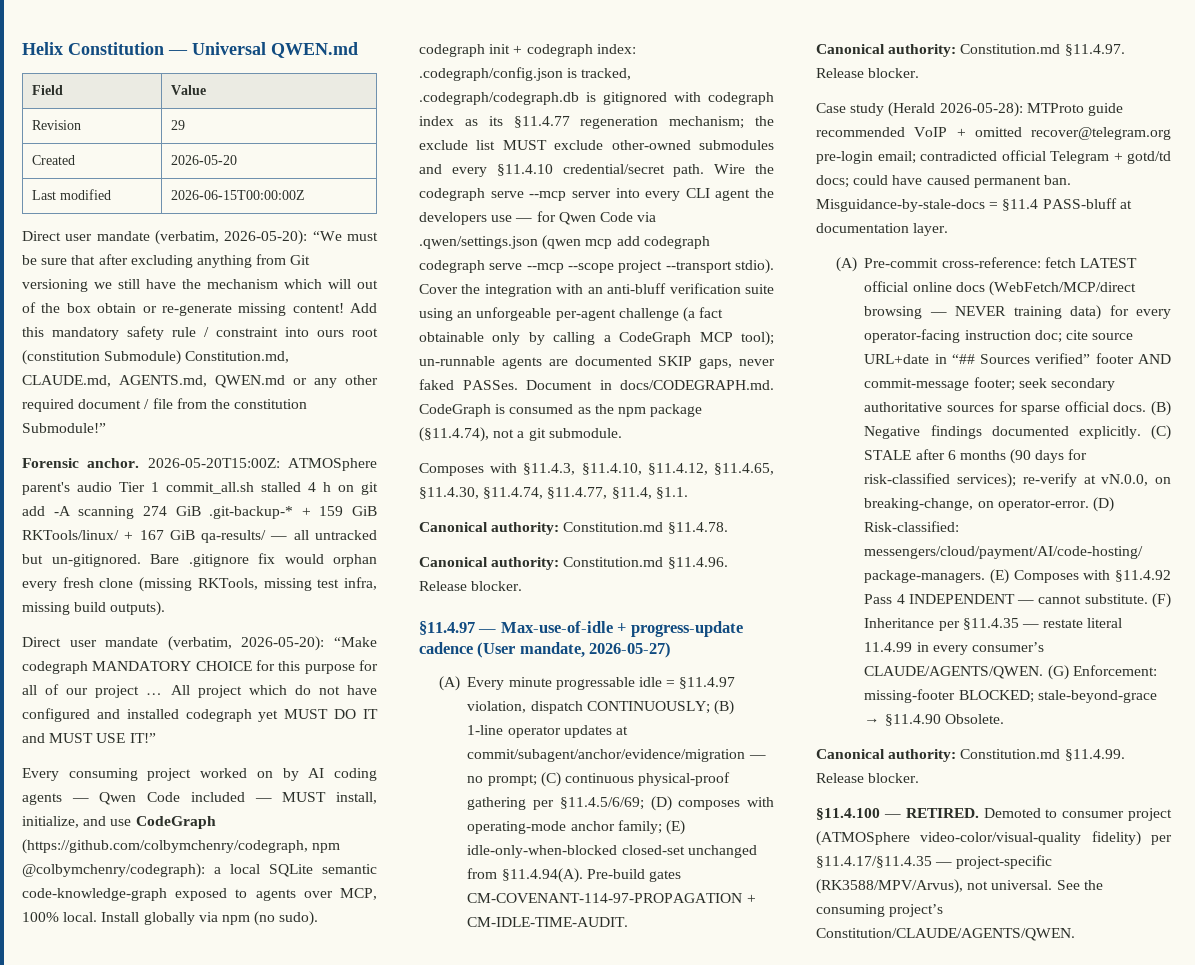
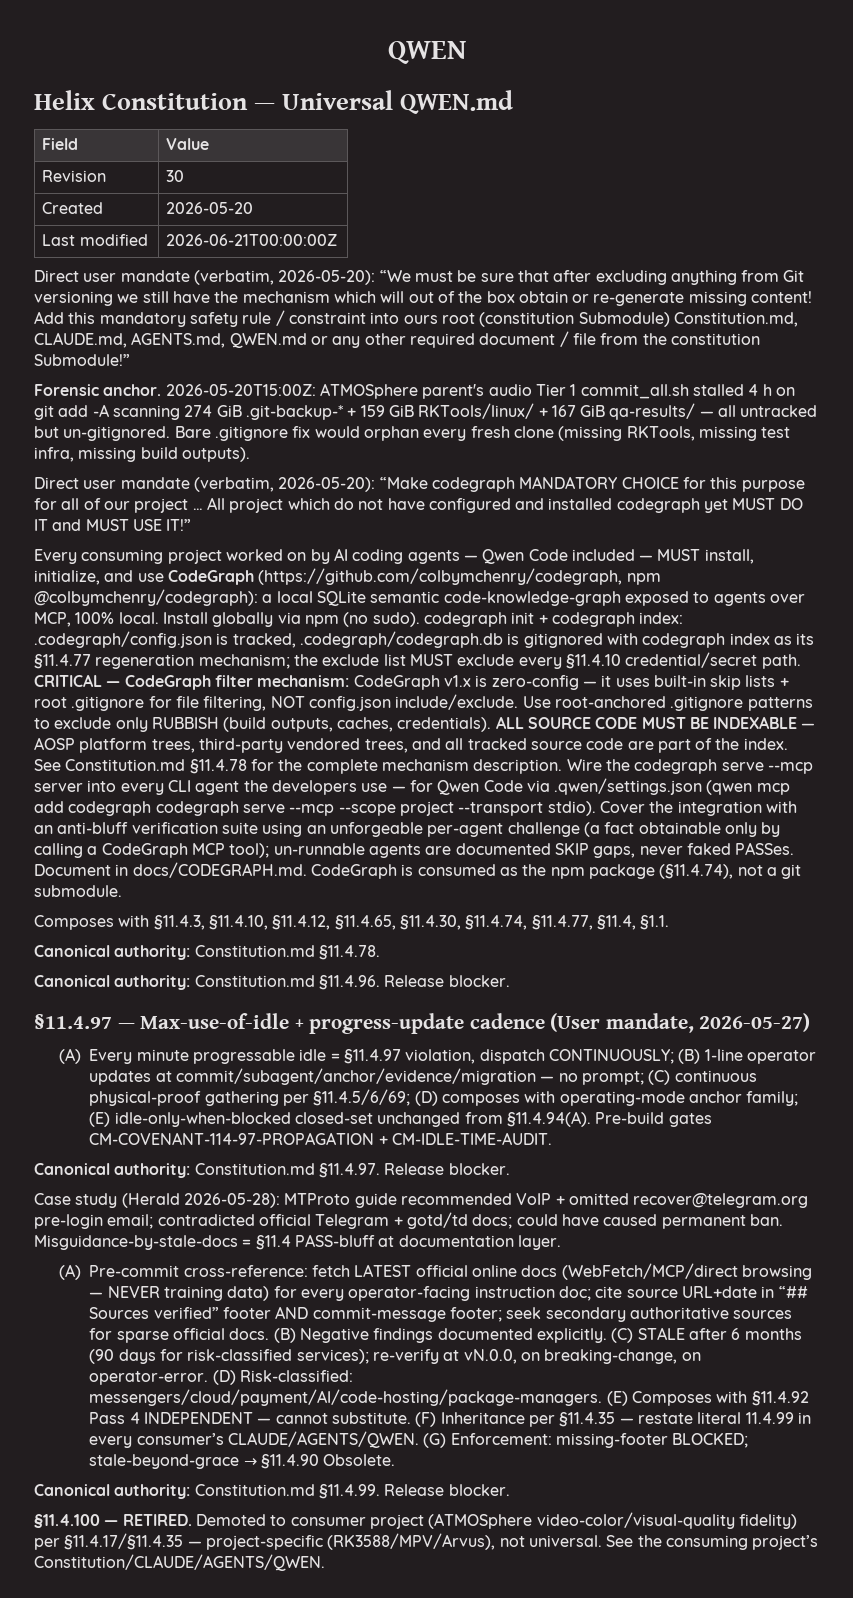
+ QWEN
- Revision | 29
+ Revision | 30
- Last modified | 2026-06-15T00:00:00Z
+ Last modified | 2026-06-21T00:00:00Z
- Install globally via npm (no sudo). codegraph init + codegraph index: .codegraph/config.json is tracked, .codegraph/codegraph.db is gitignored with codegraph index as its §11.4.77 regeneration mechanism; the exclude list MUST exclude other-owned submodules and every §11.4.10 credential/secret path.
+ Install globally via npm (no sudo). codegraph init + codegraph index: .codegraph/config.json is tracked, .codegraph/codegraph.db is gitignored with codegraph index as its §11.4.77 regeneration mechanism; the exclude list MUST exclude every §11.4.10 credential/secret path.
+ CRITICAL — CodeGraph filter mechanism: CodeGraph v1.x is zero-config — it uses built-in skip lists + root .gitignore for file filtering, NOT config.json include/exclude. Use root-anchored .gitignore patterns to exclude only RUBBISH (build outputs, caches, credentials). ALL SOURCE CODE MUST BE INDEXABLE — AOSP platform trees, third-party vendored trees, and all tracked source code are part of the index. See Constitution.md §11.4.78 for the complete mechanism description.

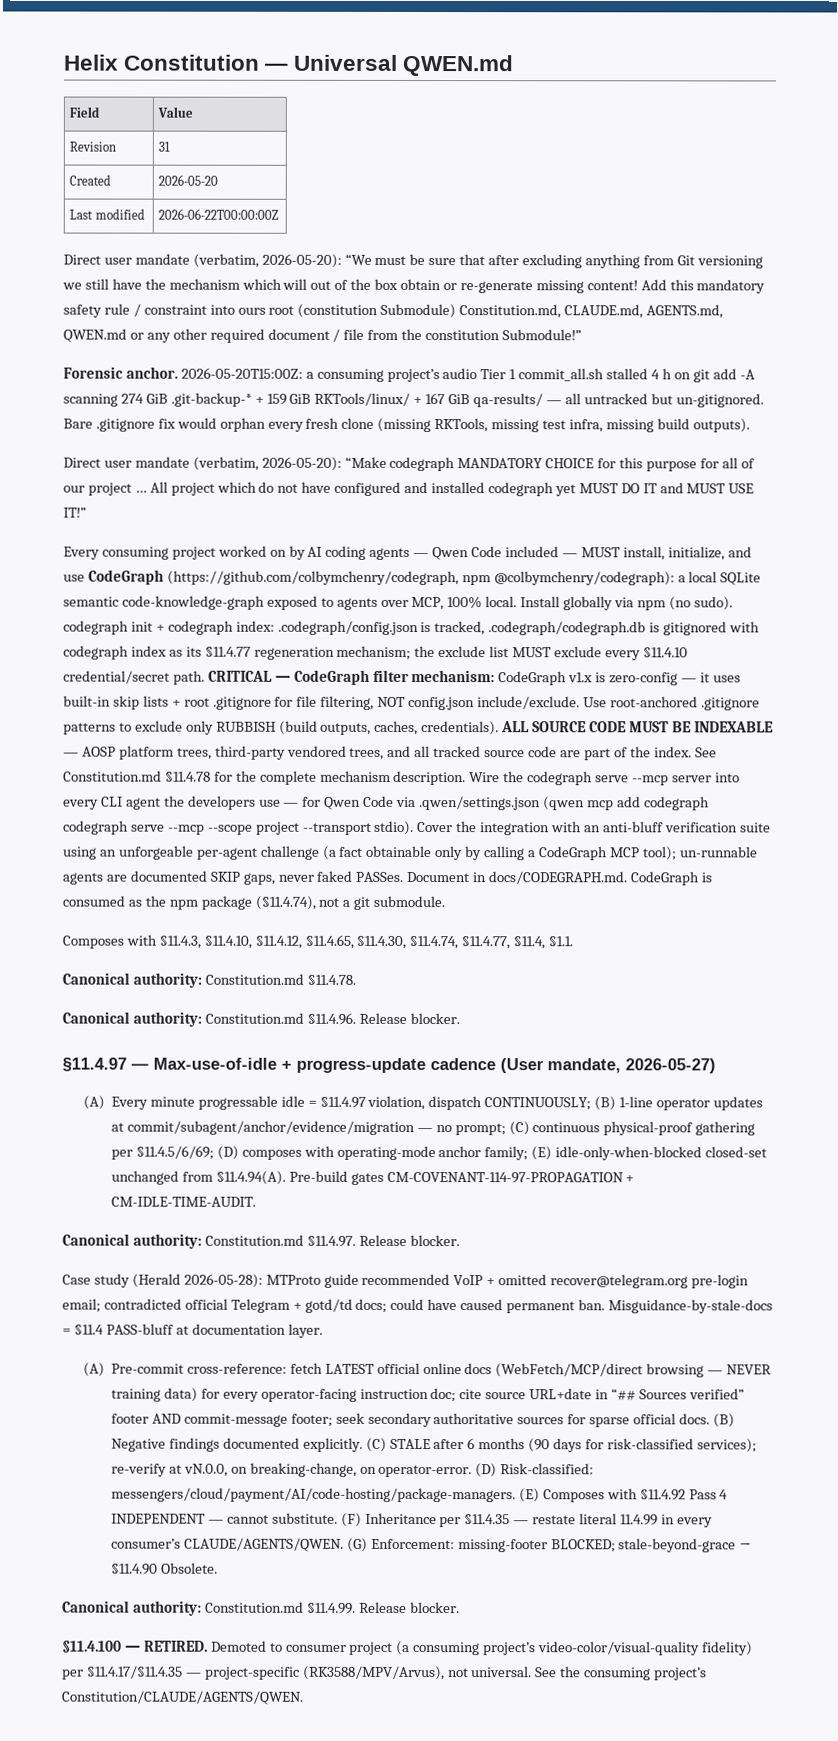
- QWEN
- Revision | 30
+ Revision | 31
- Last modified | 2026-06-21T00:00:00Z
+ Last modified | 2026-06-22T00:00:00Z
- 2026-05-20T15:00Z: ATMOSphere parent's audio Tier 1 commit_all.sh stalled 4 h on git add -A scanning 274 GiB .git-backup-* + 159 GiB RKTools/linux/ + 167 GiB qa-results/ — all untracked but un-gitignored.
+ 2026-05-20T15:00Z: a consuming project’s audio Tier 1 commit_all.sh stalled 4 h on git add -A scanning 274 GiB .git-backup-* + 159 GiB RKTools/linux/ + 167 GiB qa-results/ — all untracked but un-gitignored.
- Demoted to consumer project (ATMOSphere video-color/visual-quality fidelity) per §11.4.17/§11.4.35 — project-specific (RK3588/MPV/Arvus), not universal.
+ Demoted to consumer project (a consuming project’s video-color/visual-quality fidelity) per §11.4.17/§11.4.35 — project-specific (RK3588/MPV/Arvus), not universal.

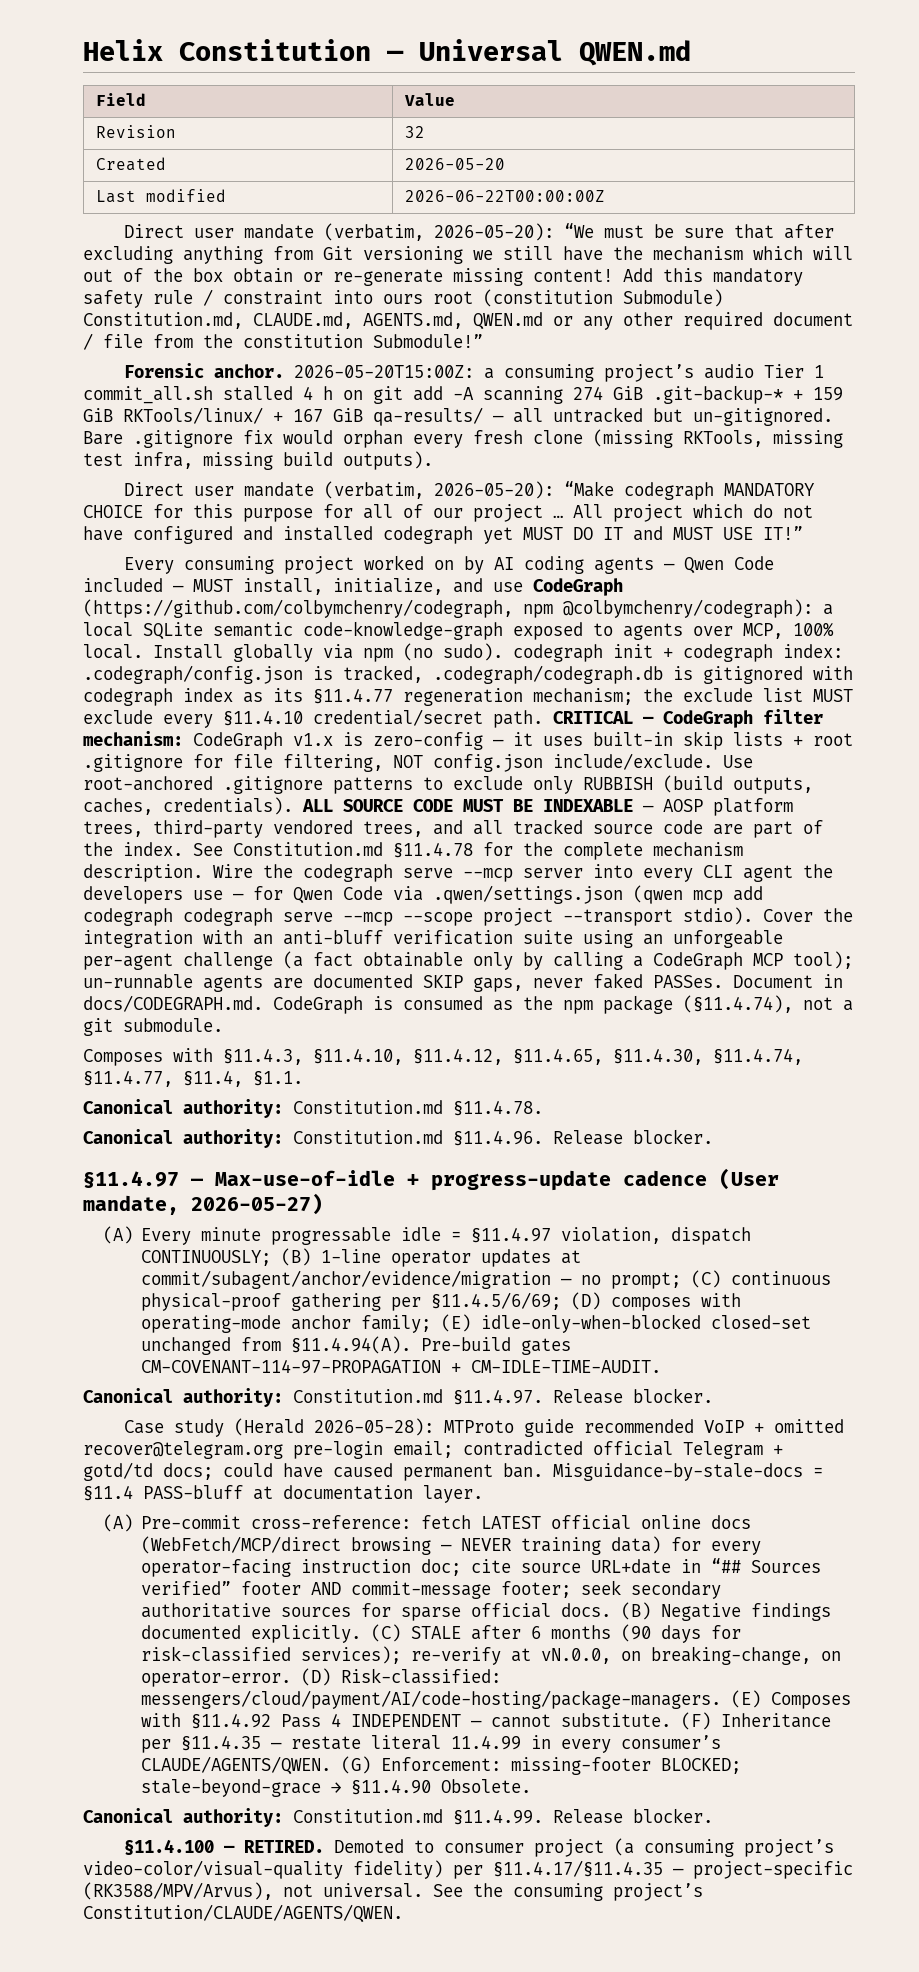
- Revision | 31
+ Revision | 32

